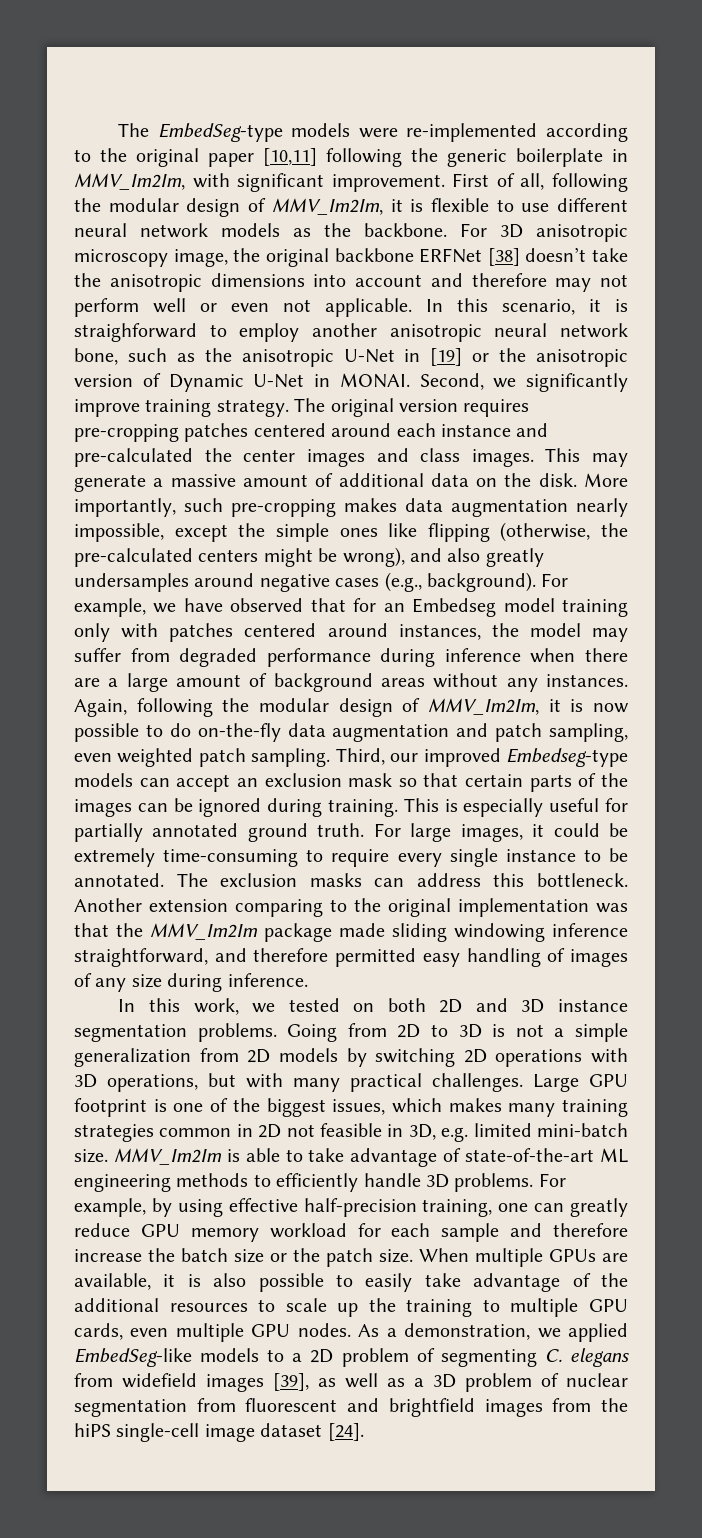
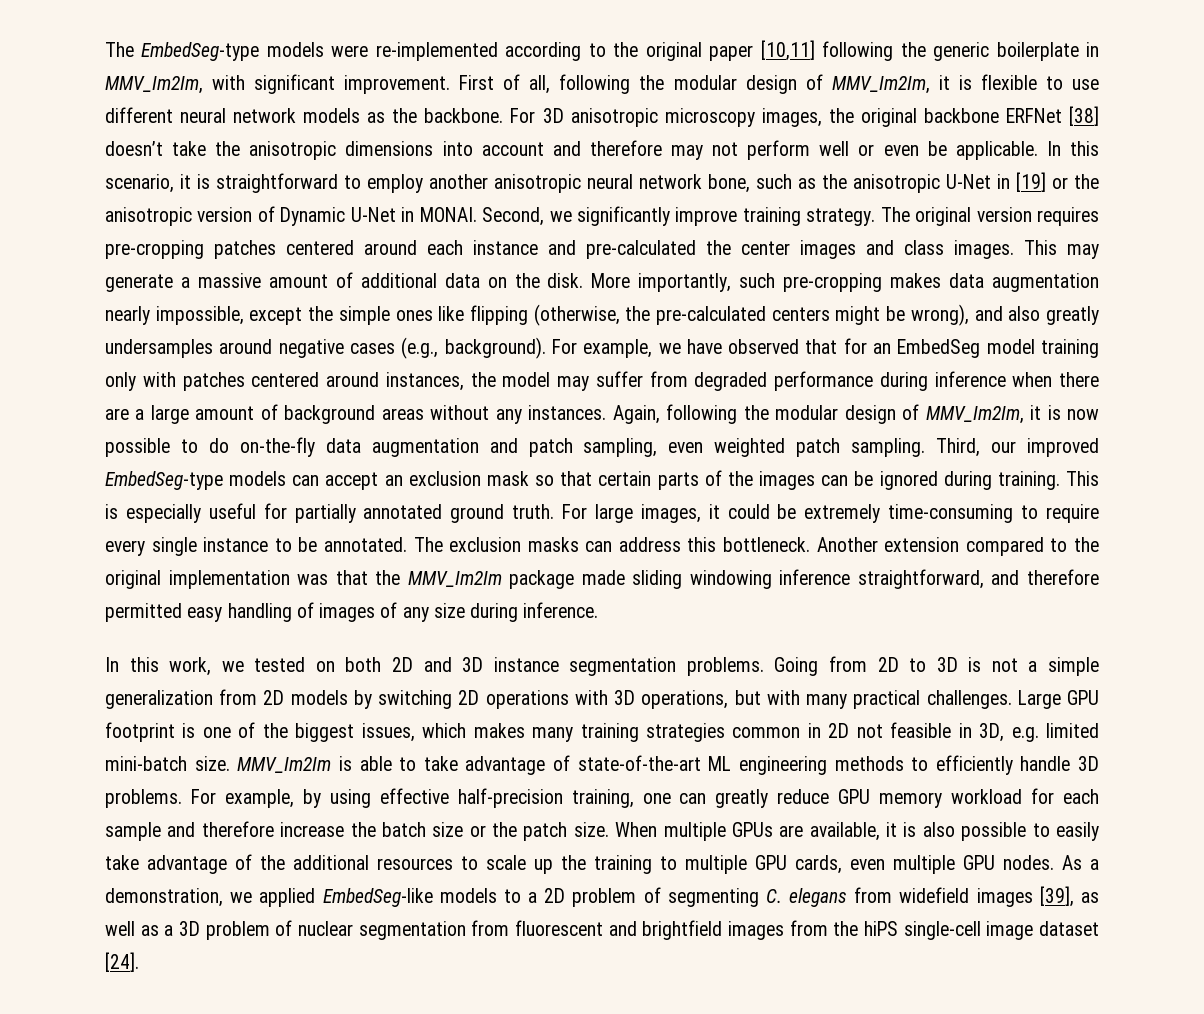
- For 3D anisotropic microscopy image, the original backbone ERFNet [38] doesn’t take the anisotropic dimensions into account and therefore may not perform well or even not applicable.
+ For 3D anisotropic microscopy images, the original backbone ERFNet [38] doesn’t take the anisotropic dimensions into account and therefore may not perform well or even be applicable.
- In this scenario, it is straighforward to employ another anisotropic neural network bone, such as the anisotropic U-Net in [19] or the anisotropic version of Dynamic U-Net in MONAI.
+ In this scenario, it is straightforward to employ another anisotropic neural network bone, such as the anisotropic U-Net in [19] or the anisotropic version of Dynamic U-Net in MONAI.
- For example, we have observed that for an Embedseg model training only with patches centered around instances, the model may suffer from degraded performance during inference when there are a large amount of background areas without any instances.
+ For example, we have observed that for an EmbedSeg model training only with patches centered around instances, the model may suffer from degraded performance during inference when there are a large amount of background areas without any instances.
- Third, our improved Embedseg-type models can accept an exclusion mask so that certain parts of the images can be ignored during training.
+ Third, our improved EmbedSeg-type models can accept an exclusion mask so that certain parts of the images can be ignored during training.
- Another extension comparing to the original implementation was that the MMV_Im2Im package made sliding windowing inference straightforward, and therefore permitted easy handling of images of any size during inference.
+ Another extension compared to the original implementation was that the MMV_Im2Im package made sliding windowing inference straightforward, and therefore permitted easy handling of images of any size during inference.

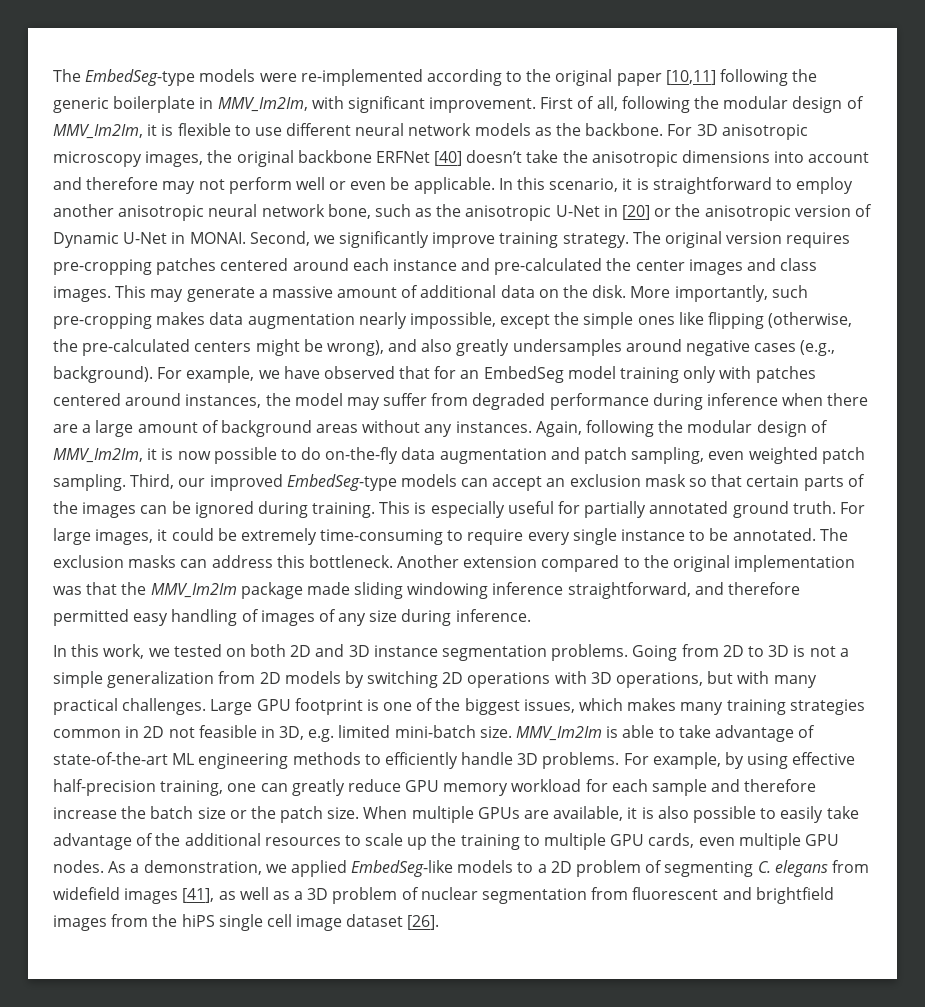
- For 3D anisotropic microscopy images, the original backbone ERFNet [38] doesn’t take the anisotropic dimensions into account and therefore may not perform well or even be applicable.
+ For 3D anisotropic microscopy images, the original backbone ERFNet [40] doesn’t take the anisotropic dimensions into account and therefore may not perform well or even be applicable.
- In this scenario, it is straightforward to employ another anisotropic neural network bone, such as the anisotropic U-Net in [19] or the anisotropic version of Dynamic U-Net in MONAI.
+ In this scenario, it is straightforward to employ another anisotropic neural network bone, such as the anisotropic U-Net in [20] or the anisotropic version of Dynamic U-Net in MONAI.
- As a demonstration, we applied EmbedSeg-like models to a 2D problem of segmenting C. elegans from widefield images [39], as well as a 3D problem of nuclear segmentation from fluorescent and brightfield images from the hiPS single-cell image dataset [24].
+ As a demonstration, we applied EmbedSeg-like models to a 2D problem of segmenting C. elegans from widefield images [41], as well as a 3D problem of nuclear segmentation from fluorescent and brightfield images from the hiPS single cell image dataset [26].

